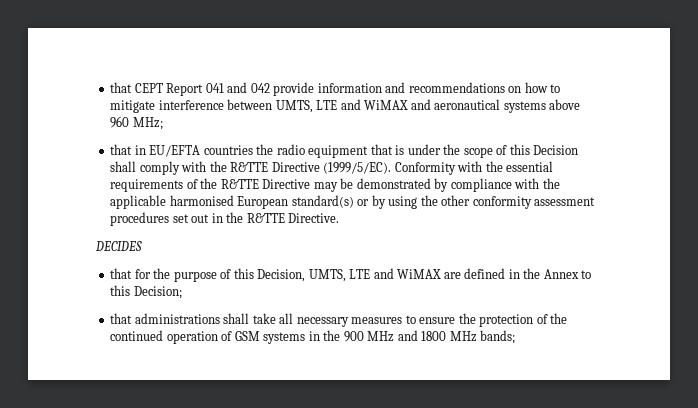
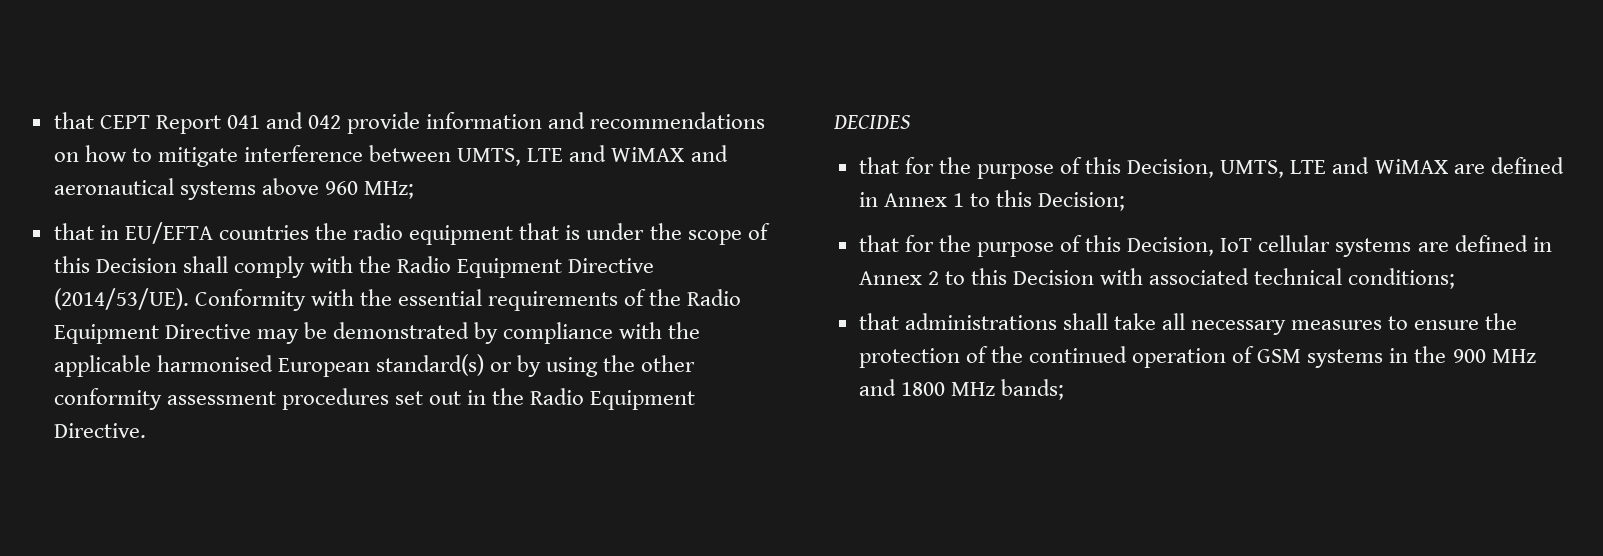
- that in EU/EFTA countries the radio equipment that is under the scope of this Decision shall comply with the R&TTE Directive (1999/5/EC).
+ that in EU/EFTA countries the radio equipment that is under the scope of this Decision shall comply with the Radio Equipment Directive (2014/53/UE).
- Conformity with the essential requirements of the R&TTE Directive may be demonstrated by compliance with the applicable harmonised European standard(s) or by using the other conformity assessment procedures set out in the R&TTE Directive.
+ Conformity with the essential requirements of the Radio Equipment Directive may be demonstrated by compliance with the applicable harmonised European standard(s) or by using the other conformity assessment procedures set out in the Radio Equipment Directive.
- that for the purpose of this Decision, UMTS, LTE and WiMAX are defined in the Annex to this Decision;
+ that for the purpose of this Decision, UMTS, LTE and WiMAX are defined in Annex 1 to this Decision;
+ that for the purpose of this Decision, IoT cellular systems are defined in Annex 2 to this Decision with associated technical conditions;

